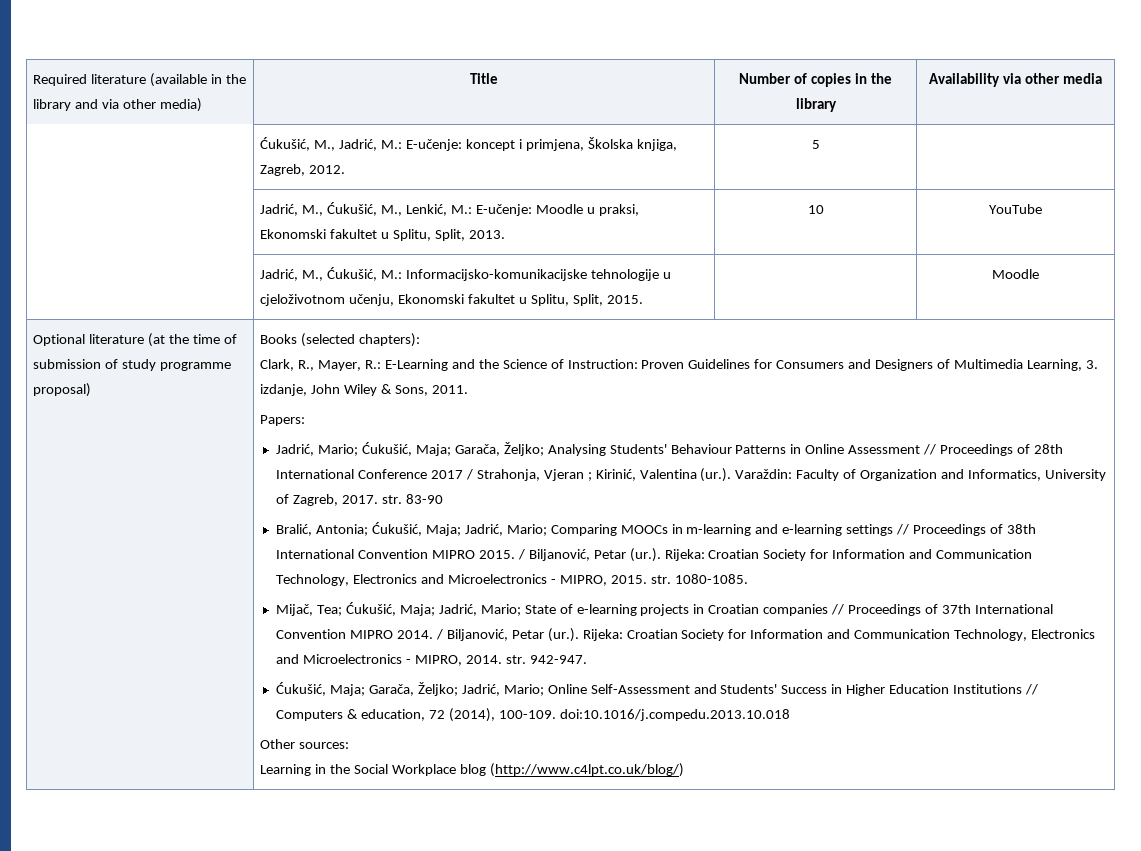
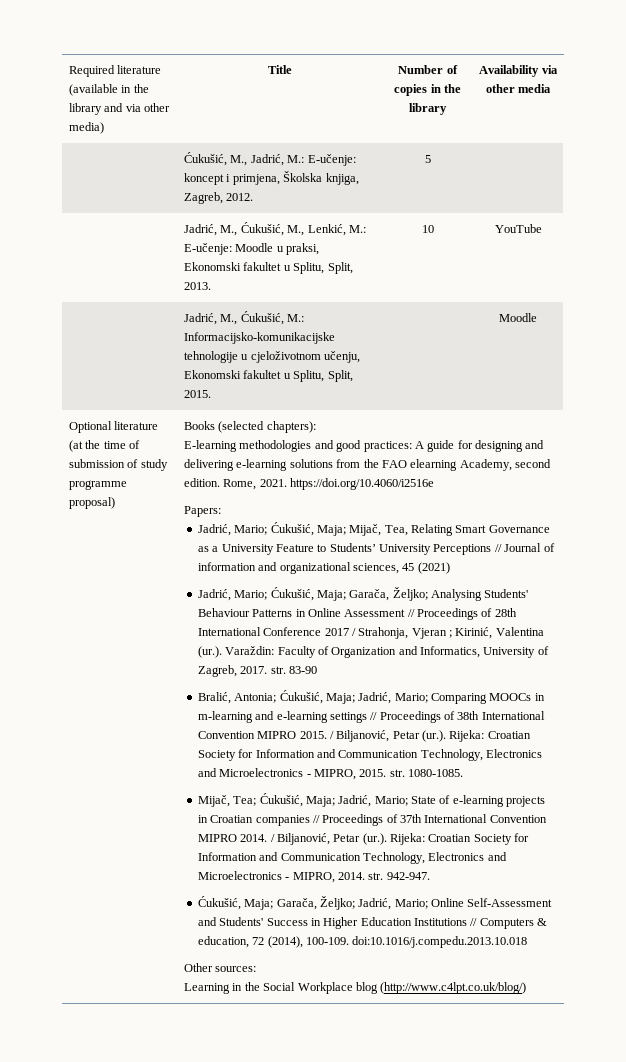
- Clark, R., Mayer, R.: E-Learning and the Science of Instruction: Proven Guidelines for Consumers and Designers of Multimedia Learning, 3. izdanje, John Wiley & Sons, 2011.
+ E-learning methodologies and good practices: A guide for designing and delivering e-learning solutions from the FAO elearning Academy, second edition. Rome, 2021. https://doi.org/10.4060/i2516e
  Papers:
+ Jadrić, Mario; Ćukušić, Maja; Mijač, Tea, Relating Smart Governance as a University Feature to Students’ University Perceptions // Journal of information and organizational sciences, 45 (2021)

